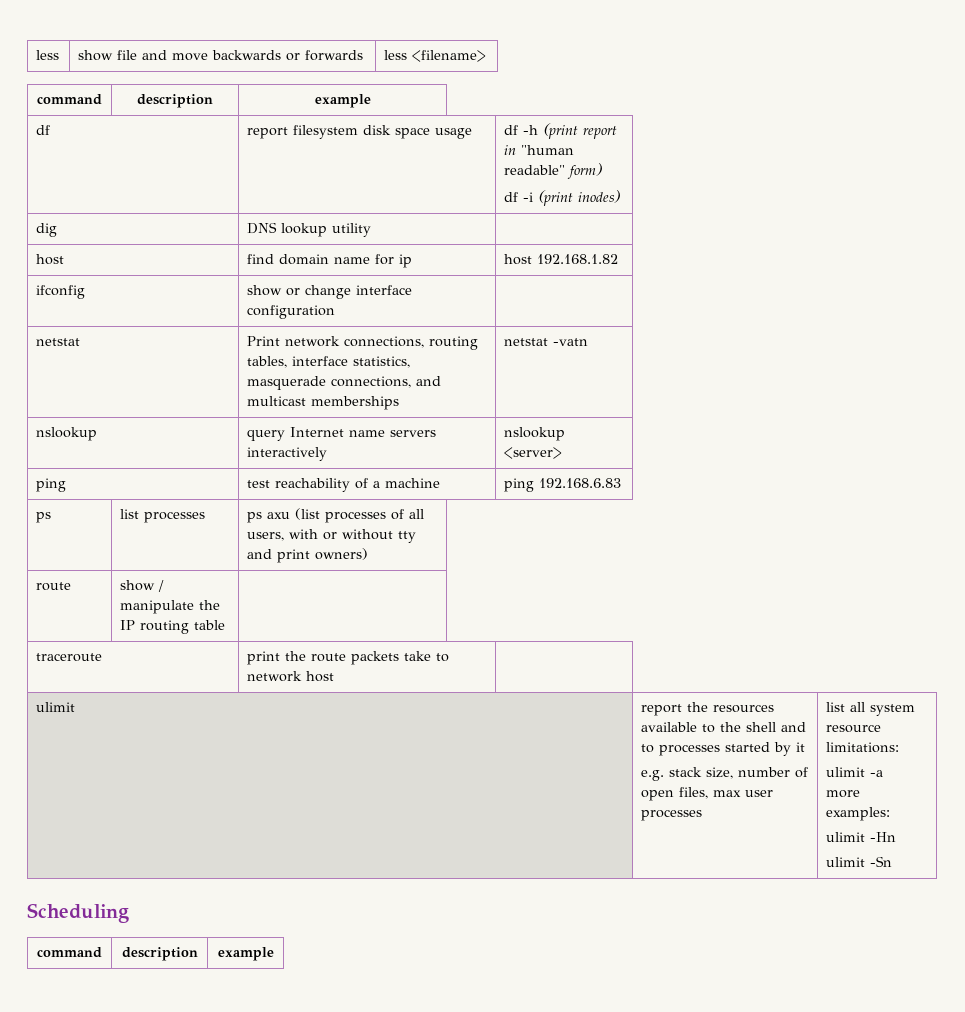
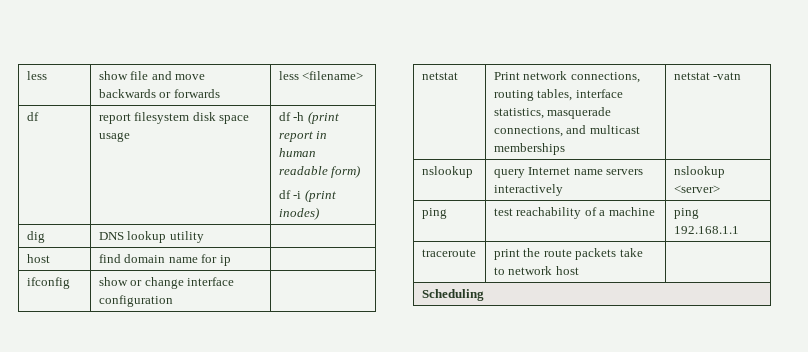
  less | show file and move backwards or forwards | less <filename>
- command | description | example
- df | report filesystem disk space usage | df -h (print report in "human readable" form)
+ df | report filesystem disk space usage | df -h (print report in human readable form)
- host | find domain name for ip | host 192.168.1.82
+ host | find domain name for ip |
- ping | test reachability of a machine | ping 192.168.6.83
- ps | list processes | ps axu (list processes of all users, with or without tty and print owners)
- route | show / manipulate the IP routing table |
+ ping | test reachability of a machine | ping 192.168.1.1
- ulimit | report the resources available to the shell and to processes started by it
- e.g. stack size, number of open files, max user processes | list all system resource limitations:
- ulimit -a
- more examples:
- ulimit -Hn
- ulimit -Sn
  Scheduling
- command | description | example

